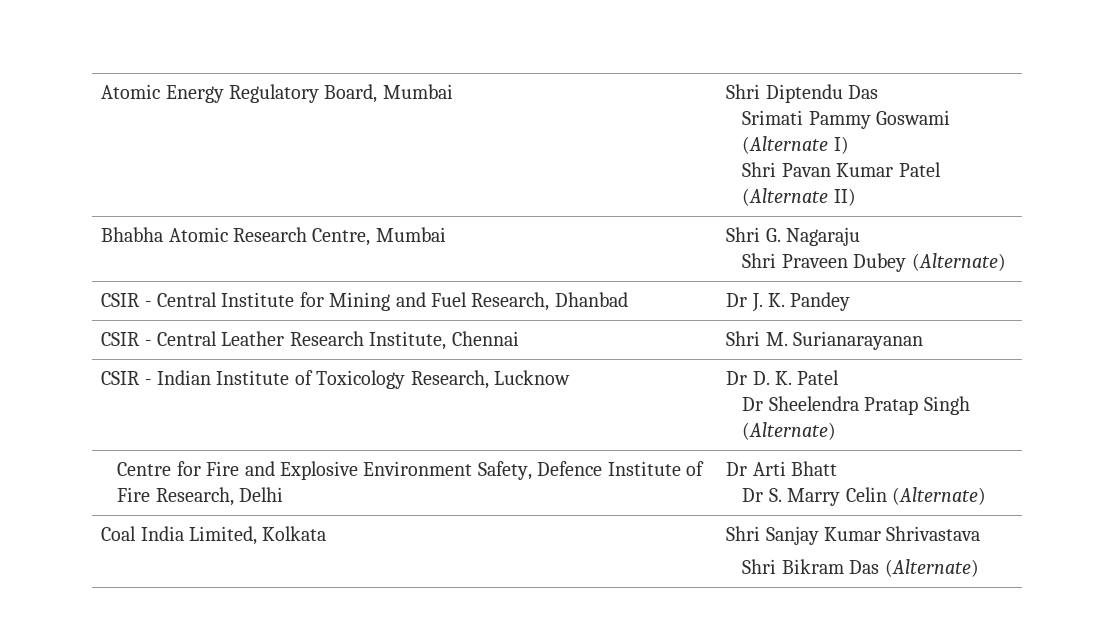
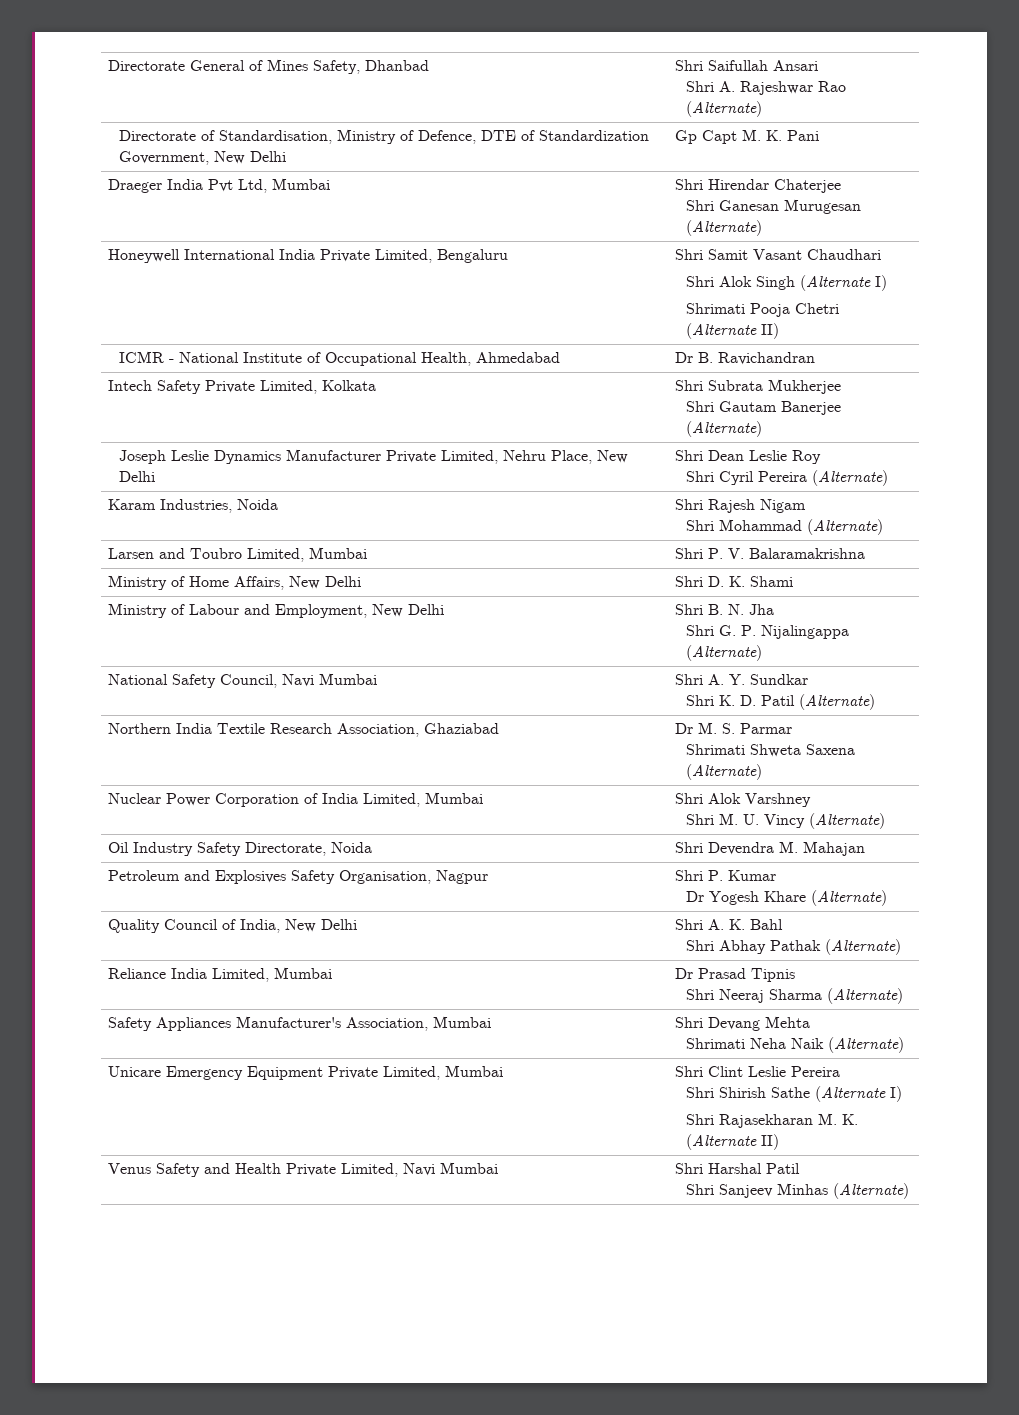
- Atomic Energy Regulatory Board, Mumbai | Shri Diptendu Das
- Srimati Pammy Goswami (Alternate I)
- Shri Pavan Kumar Patel (Alternate II)
- Bhabha Atomic Research Centre, Mumbai | Shri G. Nagaraju
- Shri Praveen Dubey (Alternate)
- CSIR - Central Institute for Mining and Fuel Research, Dhanbad | Dr J. K. Pandey
- CSIR - Central Leather Research Institute, Chennai | Shri M. Surianarayanan
- CSIR - Indian Institute of Toxicology Research, Lucknow | Dr D. K. Patel
- Dr Sheelendra Pratap Singh (Alternate)
- Centre for Fire and Explosive Environment Safety, Defence Institute of Fire Research, Delhi | Dr Arti Bhatt
- Dr S. Marry Celin (Alternate)
- Coal India Limited, Kolkata | Shri Sanjay Kumar Shrivastava
- Shri Bikram Das (Alternate)
+ Directorate General of Mines Safety, Dhanbad | Shri Saifullah Ansari
+ Shri A. Rajeshwar Rao (Alternate)
+ Directorate of Standardisation, Ministry of Defence, DTE of Standardization Government, New Delhi | Gp Capt M. K. Pani
+ Draeger India Pvt Ltd, Mumbai | Shri Hirendar Chaterjee
+ Shri Ganesan Murugesan (Alternate)
+ Honeywell International India Private Limited, Bengaluru | Shri Samit Vasant Chaudhari
+ Shri Alok Singh (Alternate I)
+ Shrimati Pooja Chetri (Alternate II)
+ ICMR - National Institute of Occupational Health, Ahmedabad | Dr B. Ravichandran
+ Intech Safety Private Limited, Kolkata | Shri Subrata Mukherjee
+ Shri Gautam Banerjee (Alternate)
+ Joseph Leslie Dynamics Manufacturer Private Limited, Nehru Place, New Delhi | Shri Dean Leslie Roy
+ Shri Cyril Pereira (Alternate)
+ Karam Industries, Noida | Shri Rajesh Nigam
+ Shri Mohammad (Alternate)
+ Larsen and Toubro Limited, Mumbai | Shri P. V. Balaramakrishna
+ Ministry of Home Affairs, New Delhi | Shri D. K. Shami
+ Ministry of Labour and Employment, New Delhi | Shri B. N. Jha
+ Shri G. P. Nijalingappa (Alternate)
+ National Safety Council, Navi Mumbai | Shri A. Y. Sundkar
+ Shri K. D. Patil (Alternate)
+ Northern India Textile Research Association, Ghaziabad | Dr M. S. Parmar
+ Shrimati Shweta Saxena (Alternate)
+ Nuclear Power Corporation of India Limited, Mumbai | Shri Alok Varshney
+ Shri M. U. Vincy (Alternate)
+ Oil Industry Safety Directorate, Noida | Shri Devendra M. Mahajan
+ Petroleum and Explosives Safety Organisation, Nagpur | Shri P. Kumar
+ Dr Yogesh Khare (Alternate)
+ Quality Council of India, New Delhi | Shri A. K. Bahl
+ Shri Abhay Pathak (Alternate)
+ Reliance India Limited, Mumbai | Dr Prasad Tipnis
+ Shri Neeraj Sharma (Alternate)
+ Safety Appliances Manufacturer's Association, Mumbai | Shri Devang Mehta
+ Shrimati Neha Naik (Alternate)
+ Unicare Emergency Equipment Private Limited, Mumbai | Shri Clint Leslie Pereira
+ Shri Shirish Sathe (Alternate I)
+ Shri Rajasekharan M. K. (Alternate II)
+ Venus Safety and Health Private Limited, Navi Mumbai | Shri Harshal Patil
+ Shri Sanjeev Minhas (Alternate)

